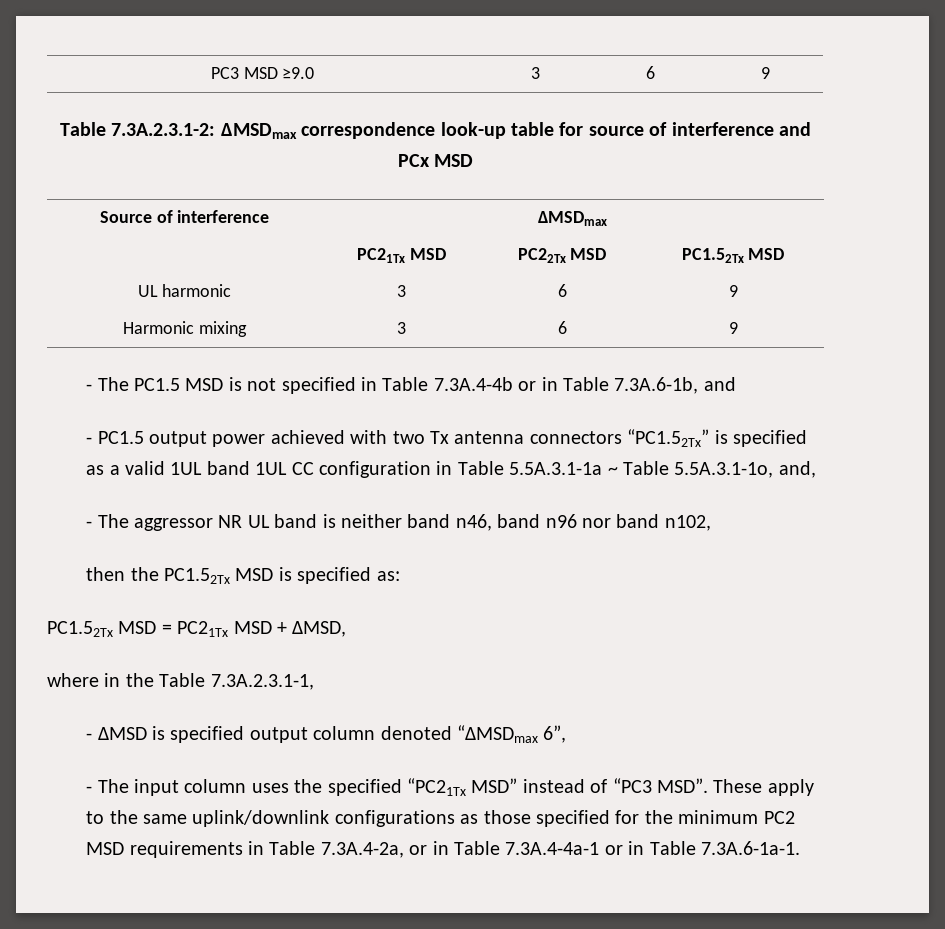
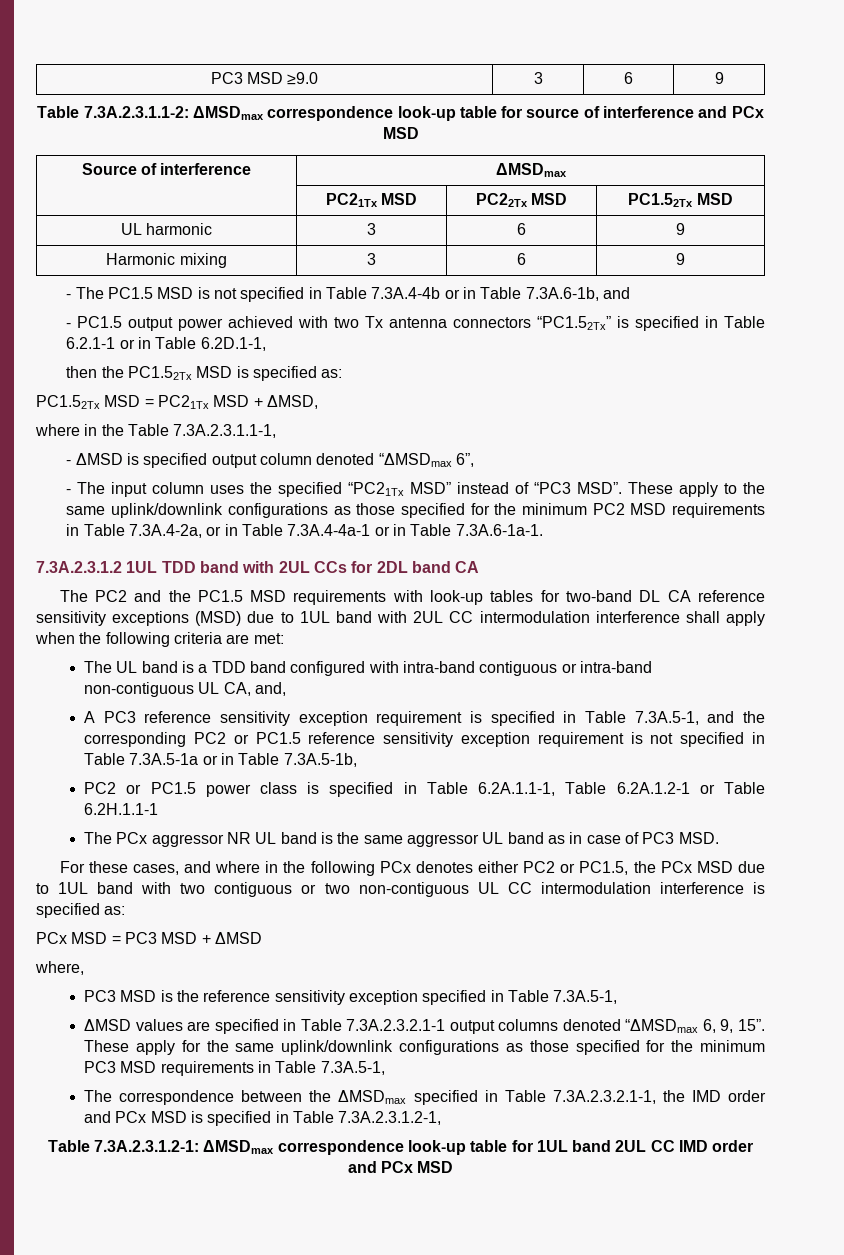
- Table 7.3A.2.3.1-2: ΔMSDmax correspondence look-up table for source of interference and PCx MSD
+ Table 7.3A.2.3.1.1-2: ΔMSDmax correspondence look-up table for source of interference and PCx MSD
- - PC1.5 output power achieved with two Tx antenna connectors “PC1.52Tx” is specified as a valid 1UL band 1UL CC configuration in Table 5.5A.3.1-1a ~ Table 5.5A.3.1-1o, and,
- - The aggressor NR UL band is neither band n46, band n96 nor band n102,
+ - PC1.5 output power achieved with two Tx antenna connectors “PC1.52Tx” is specified in Table 6.2.1-1 or in Table 6.2D.1-1,
- where in the Table 7.3A.2.3.1-1,
+ where in the Table 7.3A.2.3.1.1-1,
+ 7.3A.2.3.1.2 1UL TDD band with 2UL CCs for 2DL band CA
+ The PC2 and the PC1.5 MSD requirements with look-up tables for two-band DL CA reference sensitivity exceptions (MSD) due to 1UL band with 2UL CC intermodulation interference shall apply when the following criteria are met:
+ The UL band is a TDD band configured with intra-band contiguous or intra-band non-contiguous UL CA, and,
+ A PC3 reference sensitivity exception requirement is specified in Table 7.3A.5-1, and the corresponding PC2 or PC1.5 reference sensitivity exception requirement is not specified in Table 7.3A.5-1a or in Table 7.3A.5-1b,
+ PC2 or PC1.5 power class is specified in Table 6.2A.1.1-1, Table 6.2A.1.2-1 or Table 6.2H.1.1-1
+ The PCx aggressor NR UL band is the same aggressor UL band as in case of PC3 MSD.
+ For these cases, and where in the following PCx denotes either PC2 or PC1.5, the PCx MSD due to 1UL band with two contiguous or two non-contiguous UL CC intermodulation interference is specified as:
+ PCx MSD = PC3 MSD + ΔMSD
+ where,
+ PC3 MSD is the reference sensitivity exception specified in Table 7.3A.5-1,
+ ΔMSD values are specified in Table 7.3A.2.3.2.1-1 output columns denoted “ΔMSDmax 6, 9, 15”. These apply for the same uplink/downlink configurations as those specified for the minimum PC3 MSD requirements in Table 7.3A.5-1,
+ The correspondence between the ΔMSDmax specified in Table 7.3A.2.3.2.1-1, the IMD order and PCx MSD is specified in Table 7.3A.2.3.1.2-1,
+ Table 7.3A.2.3.1.2-1: ΔMSDmax correspondence look-up table for 1UL band 2UL CC IMD order and PCx MSD

